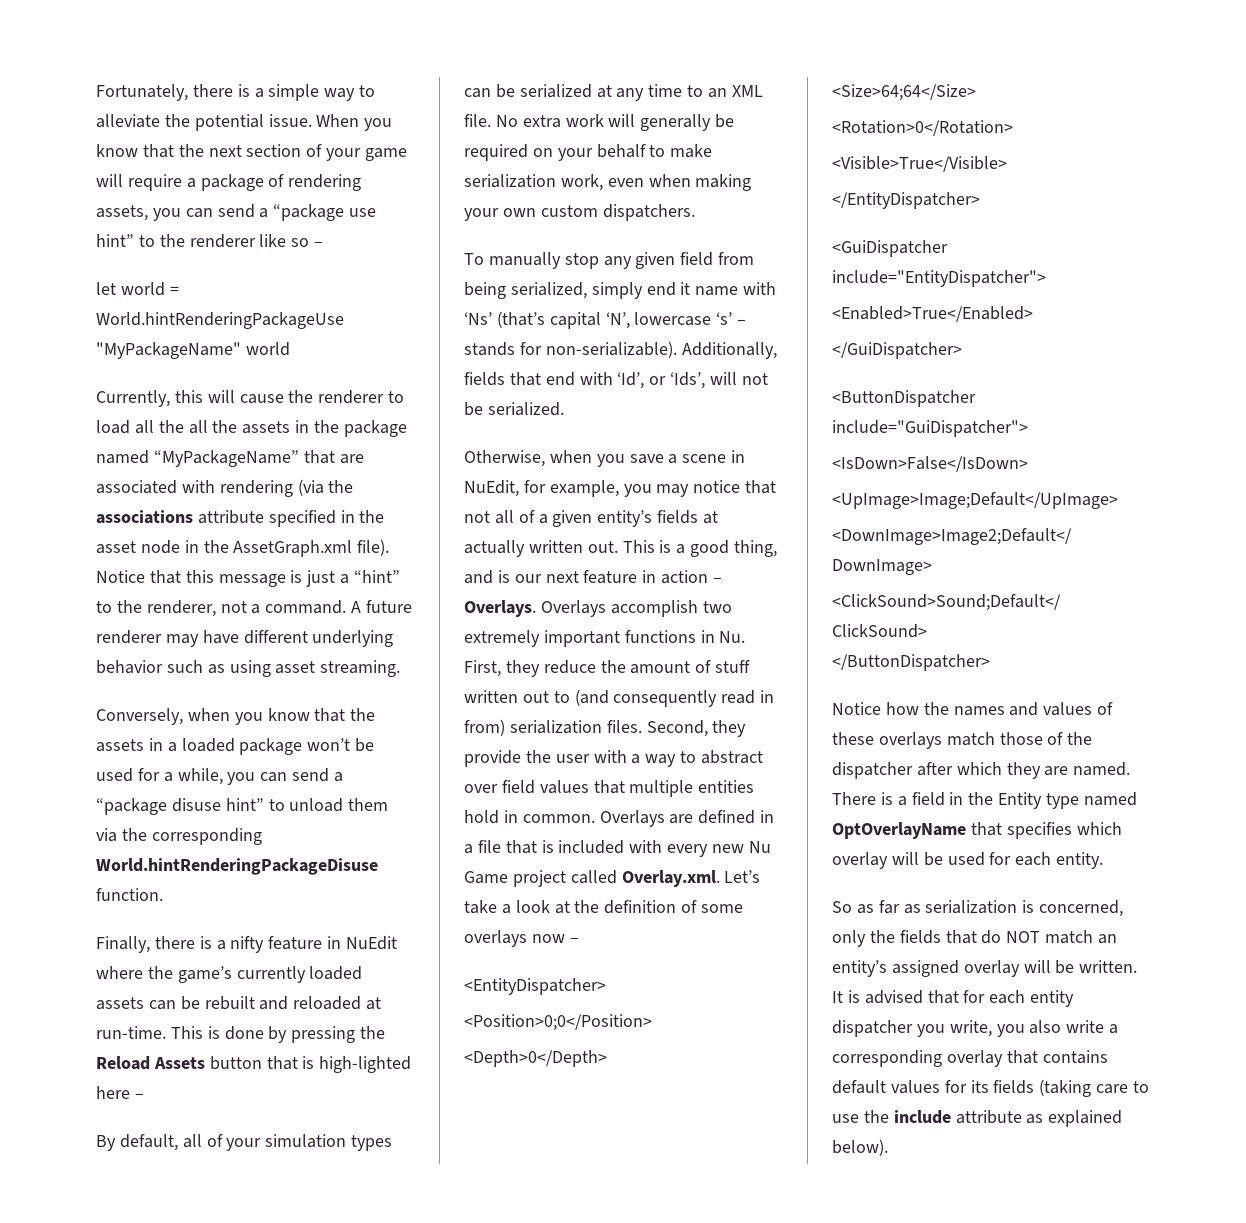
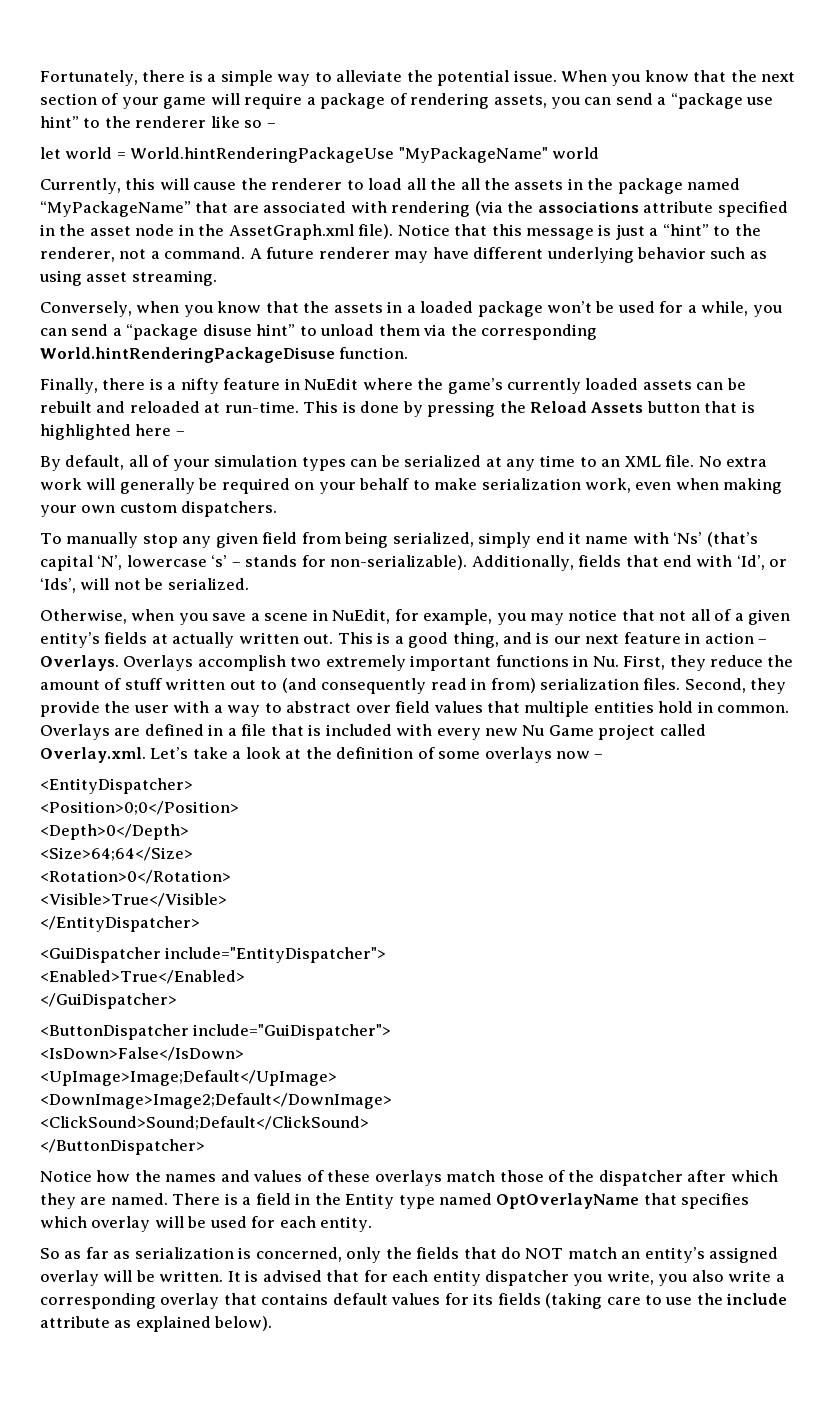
- This is done by pressing the Reload Assets button that is high-lighted here –
+ This is done by pressing the Reload Assets button that is highlighted here –

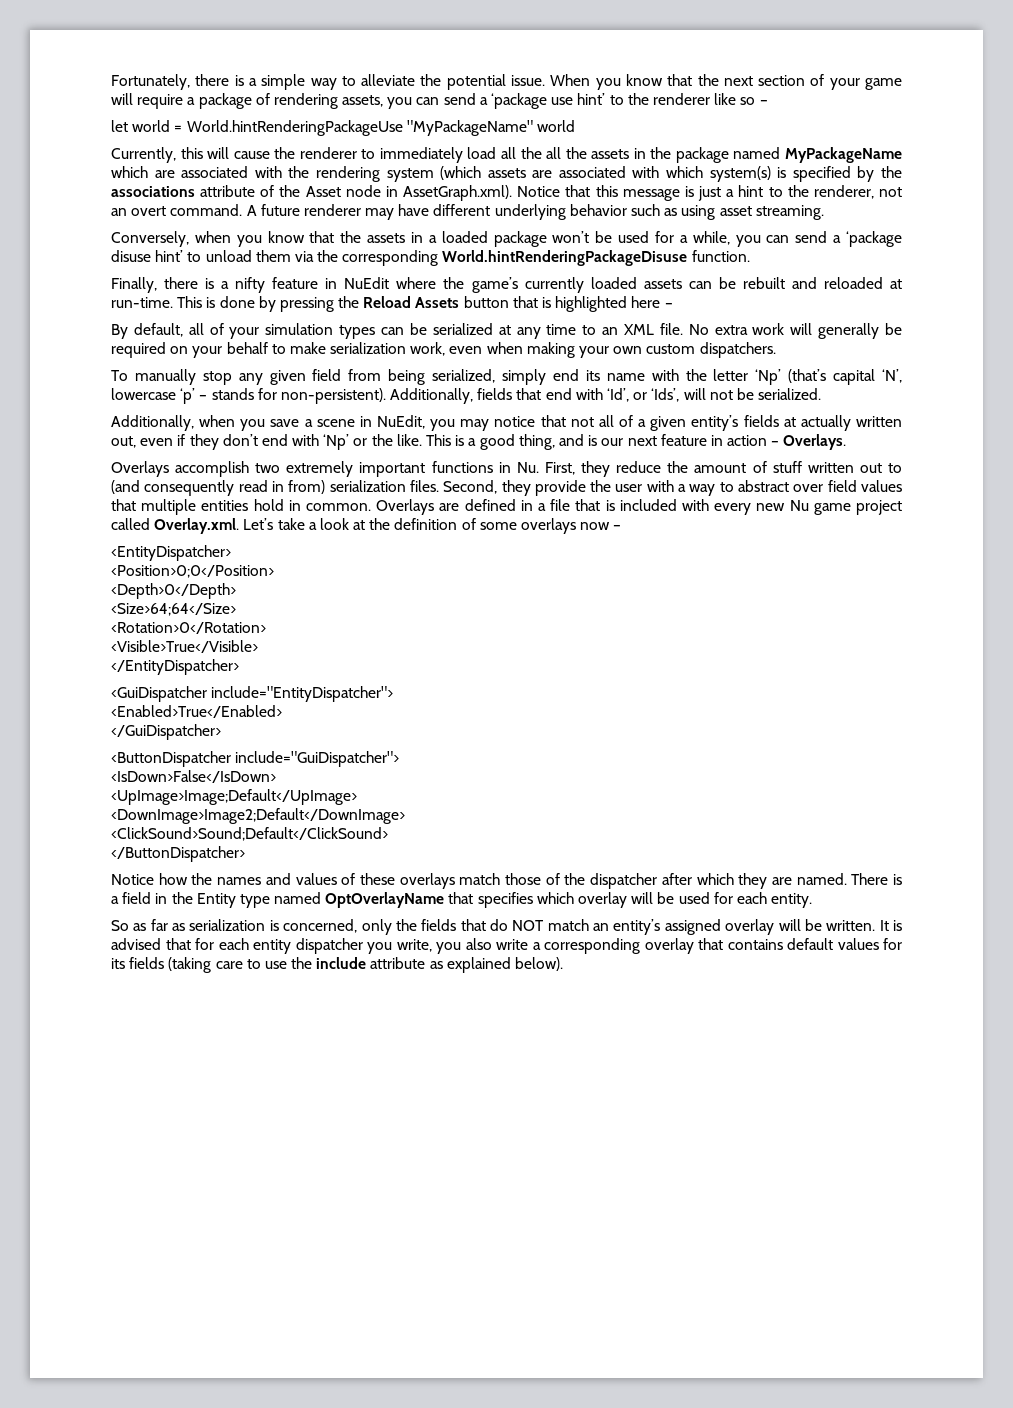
- When you know that the next section of your game will require a package of rendering assets, you can send a “package use hint” to the renderer like so –
+ When you know that the next section of your game will require a package of rendering assets, you can send a ‘package use hint’ to the renderer like so –
- Currently, this will cause the renderer to load all the all the assets in the package named “MyPackageName” that are associated with rendering (via the associations attribute specified in the asset node in the AssetGraph.xml file). Notice that this message is just a “hint” to the renderer, not a command.
+ Currently, this will cause the renderer to immediately load all the all the assets in the package named MyPackageName which are associated with the rendering system (which assets are associated with which system(s) is specified by the associations attribute of the Asset node in AssetGraph.xml). Notice that this message is just a hint to the renderer, not an overt command.
- Conversely, when you know that the assets in a loaded package won’t be used for a while, you can send a “package disuse hint” to unload them via the corresponding World.hintRenderingPackageDisuse function.
+ Conversely, when you know that the assets in a loaded package won’t be used for a while, you can send a ‘package disuse hint’ to unload them via the corresponding World.hintRenderingPackageDisuse function.
- To manually stop any given field from being serialized, simply end it name with ‘Ns’ (that’s capital ‘N’, lowercase ‘s’ – stands for non-serializable).
+ To manually stop any given field from being serialized, simply end its name with the letter ‘Np’ (that’s capital ‘N’, lowercase ‘p’ – stands for non-persistent).
- Otherwise, when you save a scene in NuEdit, for example, you may notice that not all of a given entity’s fields at actually written out.
+ Additionally, when you save a scene in NuEdit, you may notice that not all of a given entity’s fields at actually written out, even if they don’t end with ‘Np’ or the like.
- This is a good thing, and is our next feature in action – Overlays. Overlays accomplish two extremely important functions in Nu. First, they reduce the amount of stuff written out to (and consequently read in from) serialization files.
+ This is a good thing, and is our next feature in action – Overlays.
+ Overlays accomplish two extremely important functions in Nu. First, they reduce the amount of stuff written out to (and consequently read in from) serialization files.
- Overlays are defined in a file that is included with every new Nu Game project called Overlay.xml. Let’s take a look at the definition of some overlays now –
+ Overlays are defined in a file that is included with every new Nu game project called Overlay.xml. Let’s take a look at the definition of some overlays now –

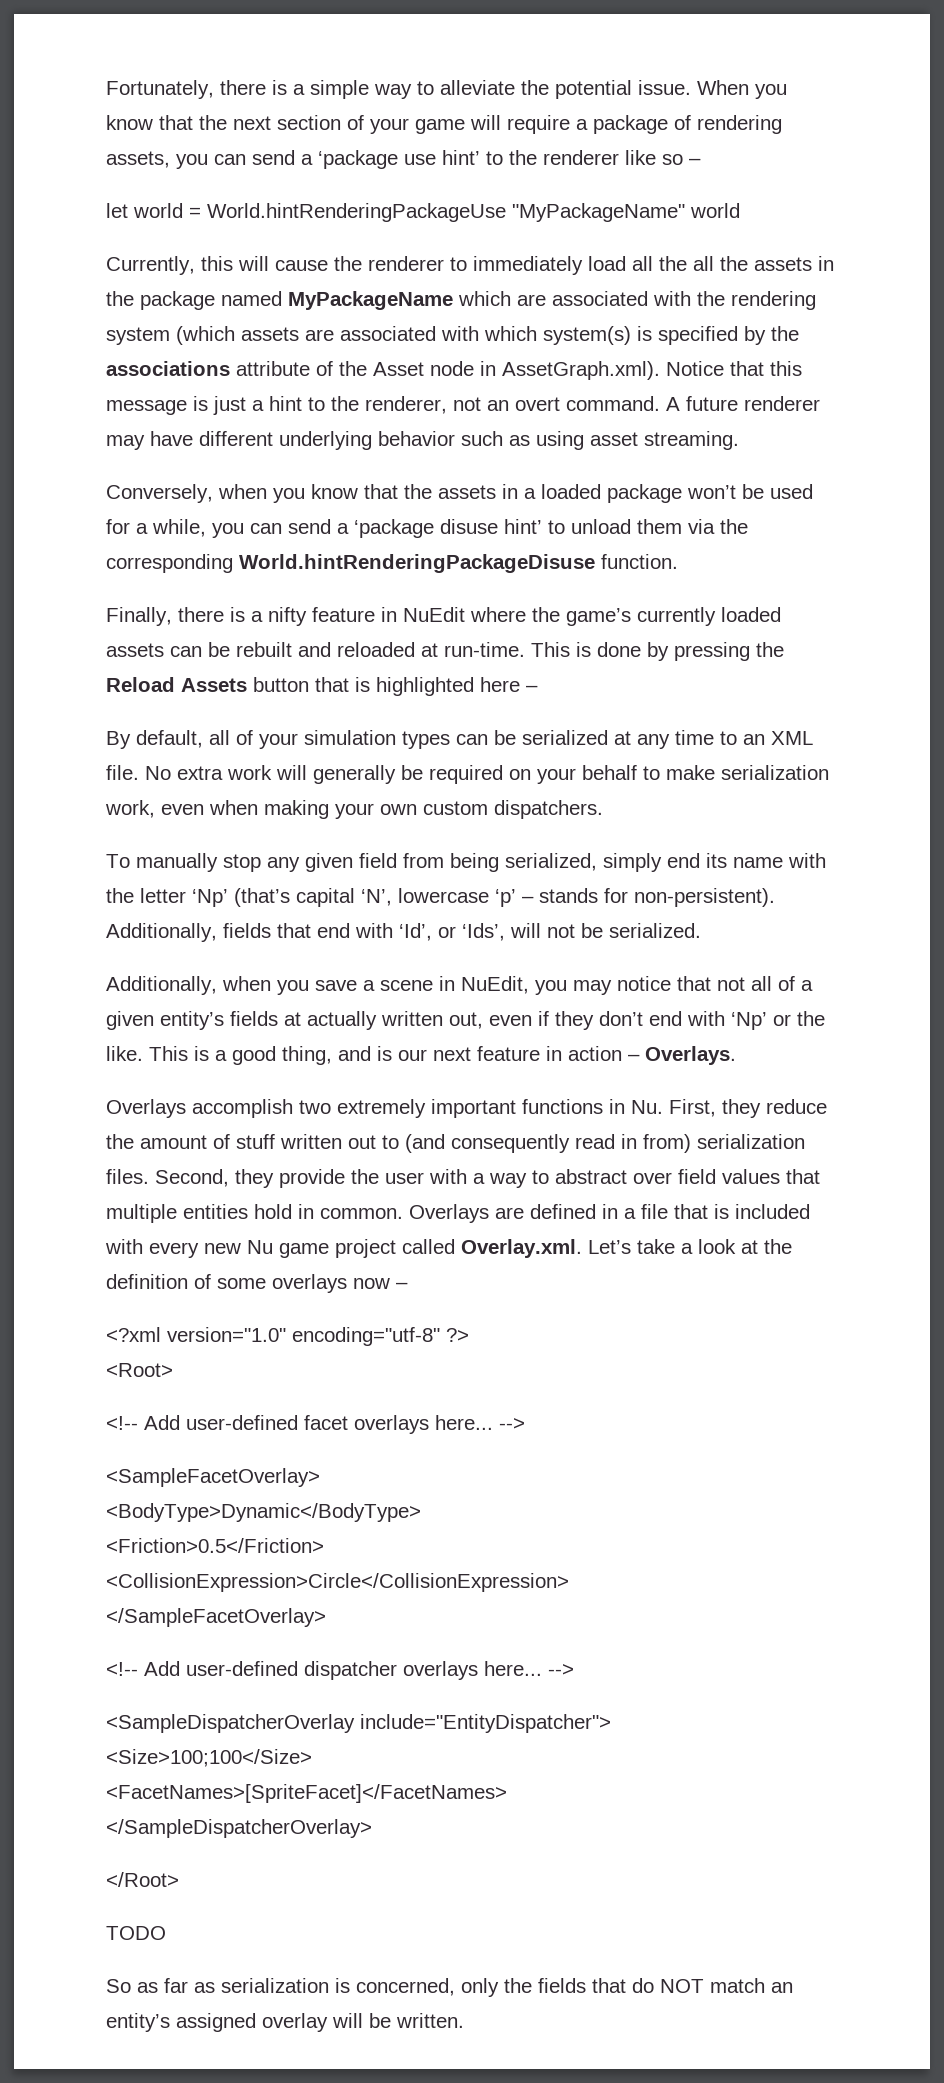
- <EntityDispatcher>
- <Position>0;0</Position>
- <Depth>0</Depth>
- <Size>64;64</Size>
- <Rotation>0</Rotation>
- <Visible>True</Visible>
- </EntityDispatcher>
- <GuiDispatcher include="EntityDispatcher">
- <Enabled>True</Enabled>
- </GuiDispatcher>
- <ButtonDispatcher include="GuiDispatcher">
- <IsDown>False</IsDown>
- <UpImage>Image;Default</UpImage>
- <DownImage>Image2;Default</DownImage>
- <ClickSound>Sound;Default</ClickSound>
- </ButtonDispatcher>
- Notice how the names and values of these overlays match those of the dispatcher after which they are named. There is a field in the Entity type named OptOverlayName that specifies which overlay will be used for each entity.
+ <?xml version="1.0" encoding="utf-8" ?>
+ <Root>
+ <!-- Add user-defined facet overlays here... -->
+ <SampleFacetOverlay>
+ <BodyType>Dynamic</BodyType>
+ <Friction>0.5</Friction>
+ <CollisionExpression>Circle</CollisionExpression>
+ </SampleFacetOverlay>
+ <!-- Add user-defined dispatcher overlays here... -->
+ <SampleDispatcherOverlay include="EntityDispatcher">
+ <Size>100;100</Size>
+ <FacetNames>[SpriteFacet]</FacetNames>
+ </SampleDispatcherOverlay>
+ </Root>
+ TODO
- It is advised that for each entity dispatcher you write, you also write a corresponding overlay that contains default values for its fields (taking care to use the include attribute as explained below).

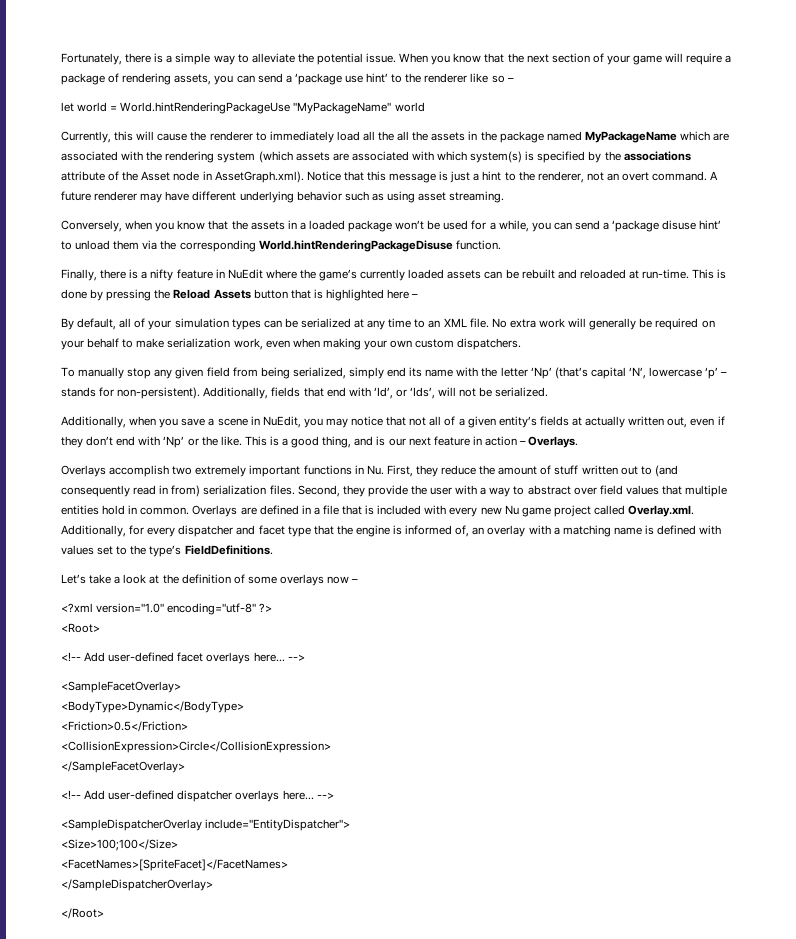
- Overlays are defined in a file that is included with every new Nu game project called Overlay.xml. Let’s take a look at the definition of some overlays now –
+ Overlays are defined in a file that is included with every new Nu game project called Overlay.xml. Additionally, for every dispatcher and facet type that the engine is informed of, an overlay with a matching name is defined with values set to the type’s FieldDefinitions.
+ Let’s take a look at the definition of some overlays now –
- TODO
- So as far as serialization is concerned, only the fields that do NOT match an entity’s assigned overlay will be written.

